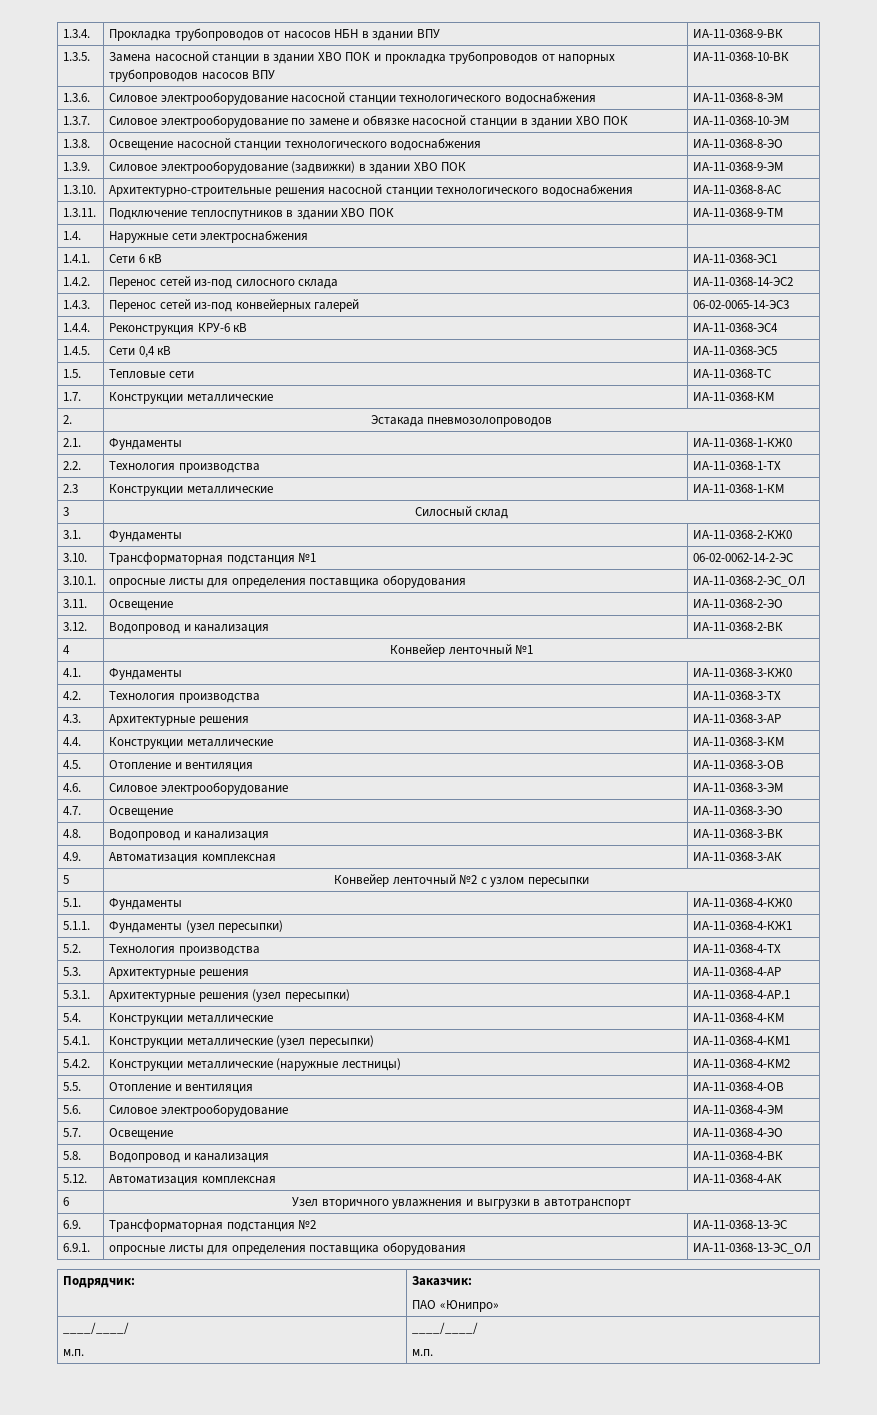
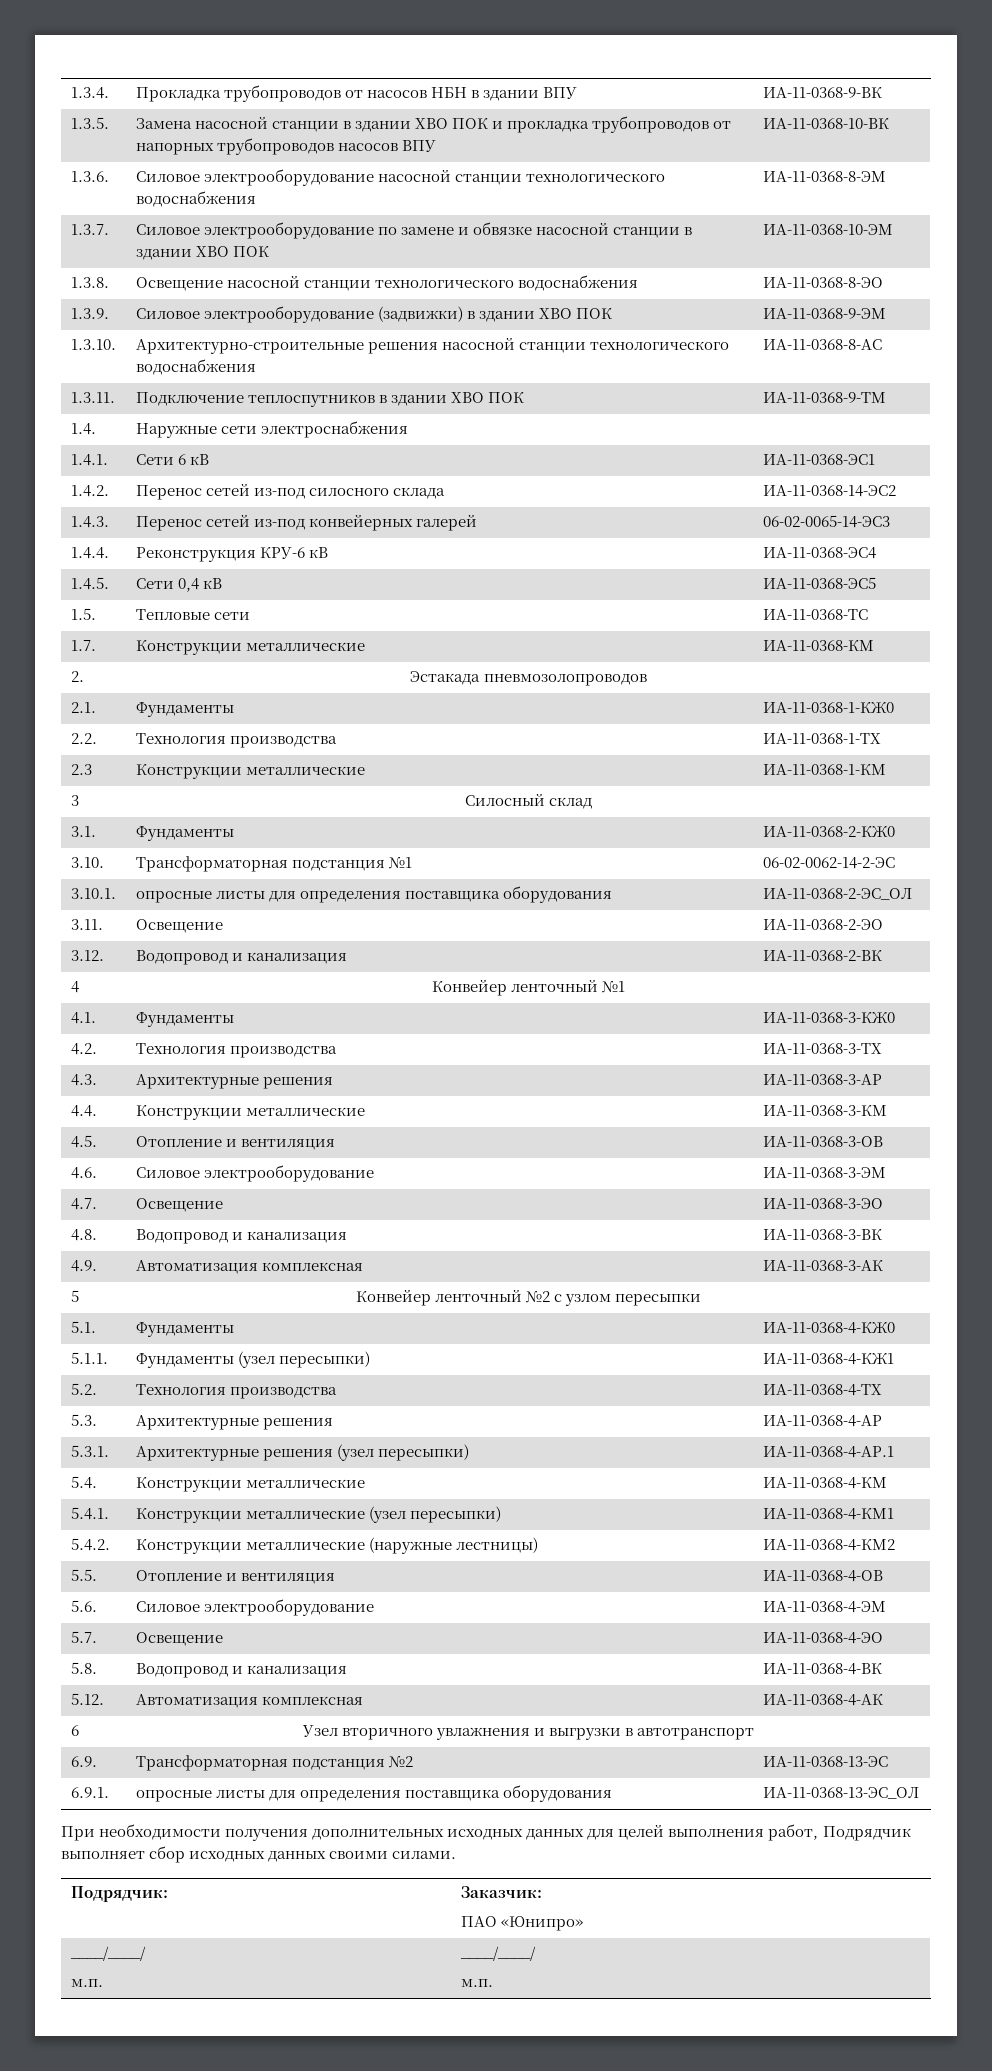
+ При необходимости получения дополнительных исходных данных для целей выполнения работ, Подрядчик выполняет сбор исходных данных своими силами.

